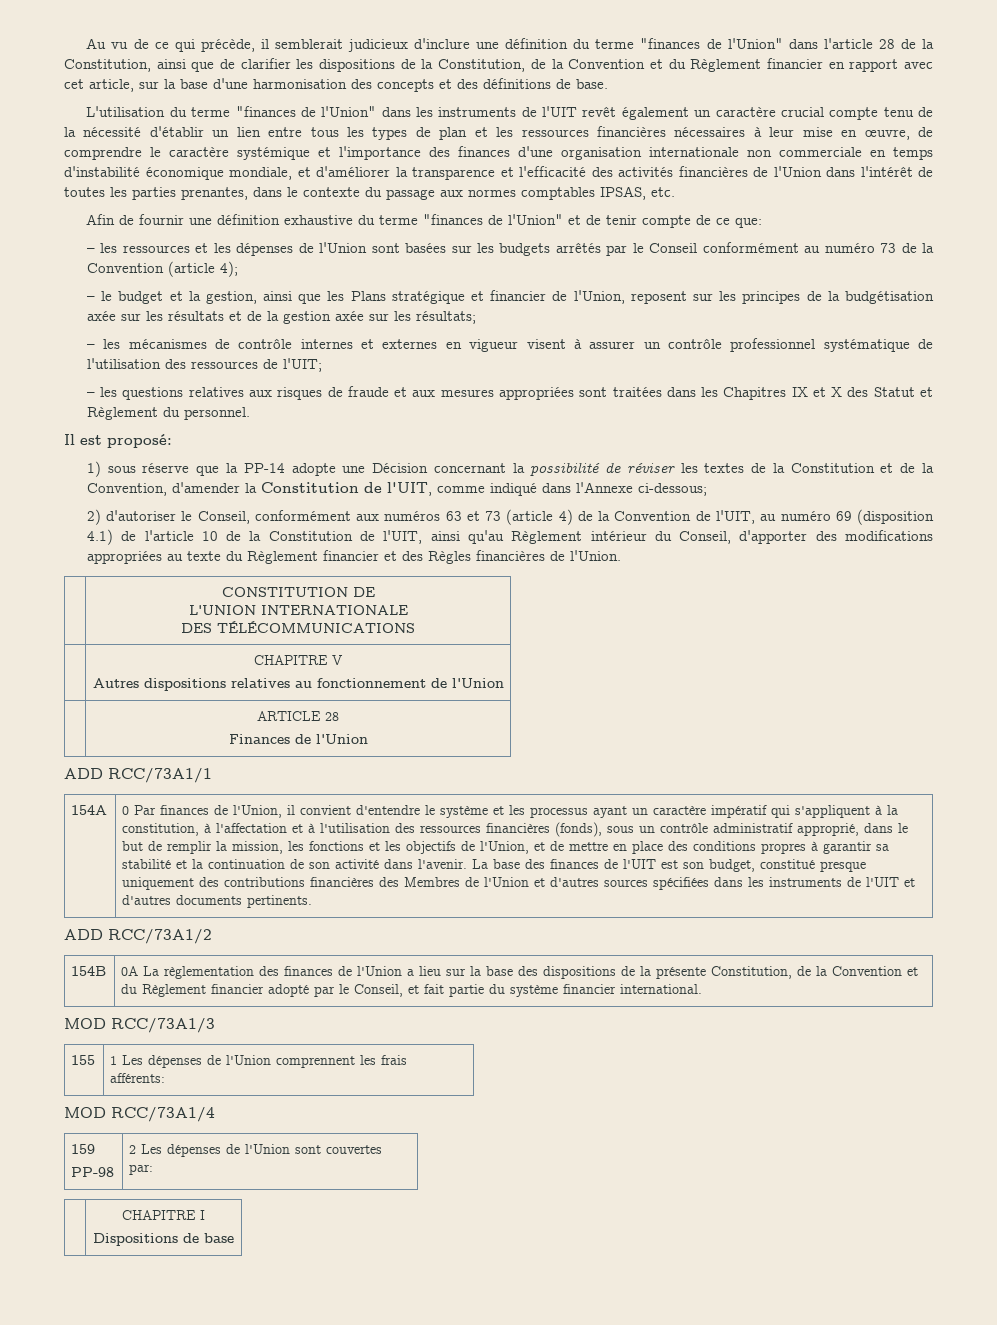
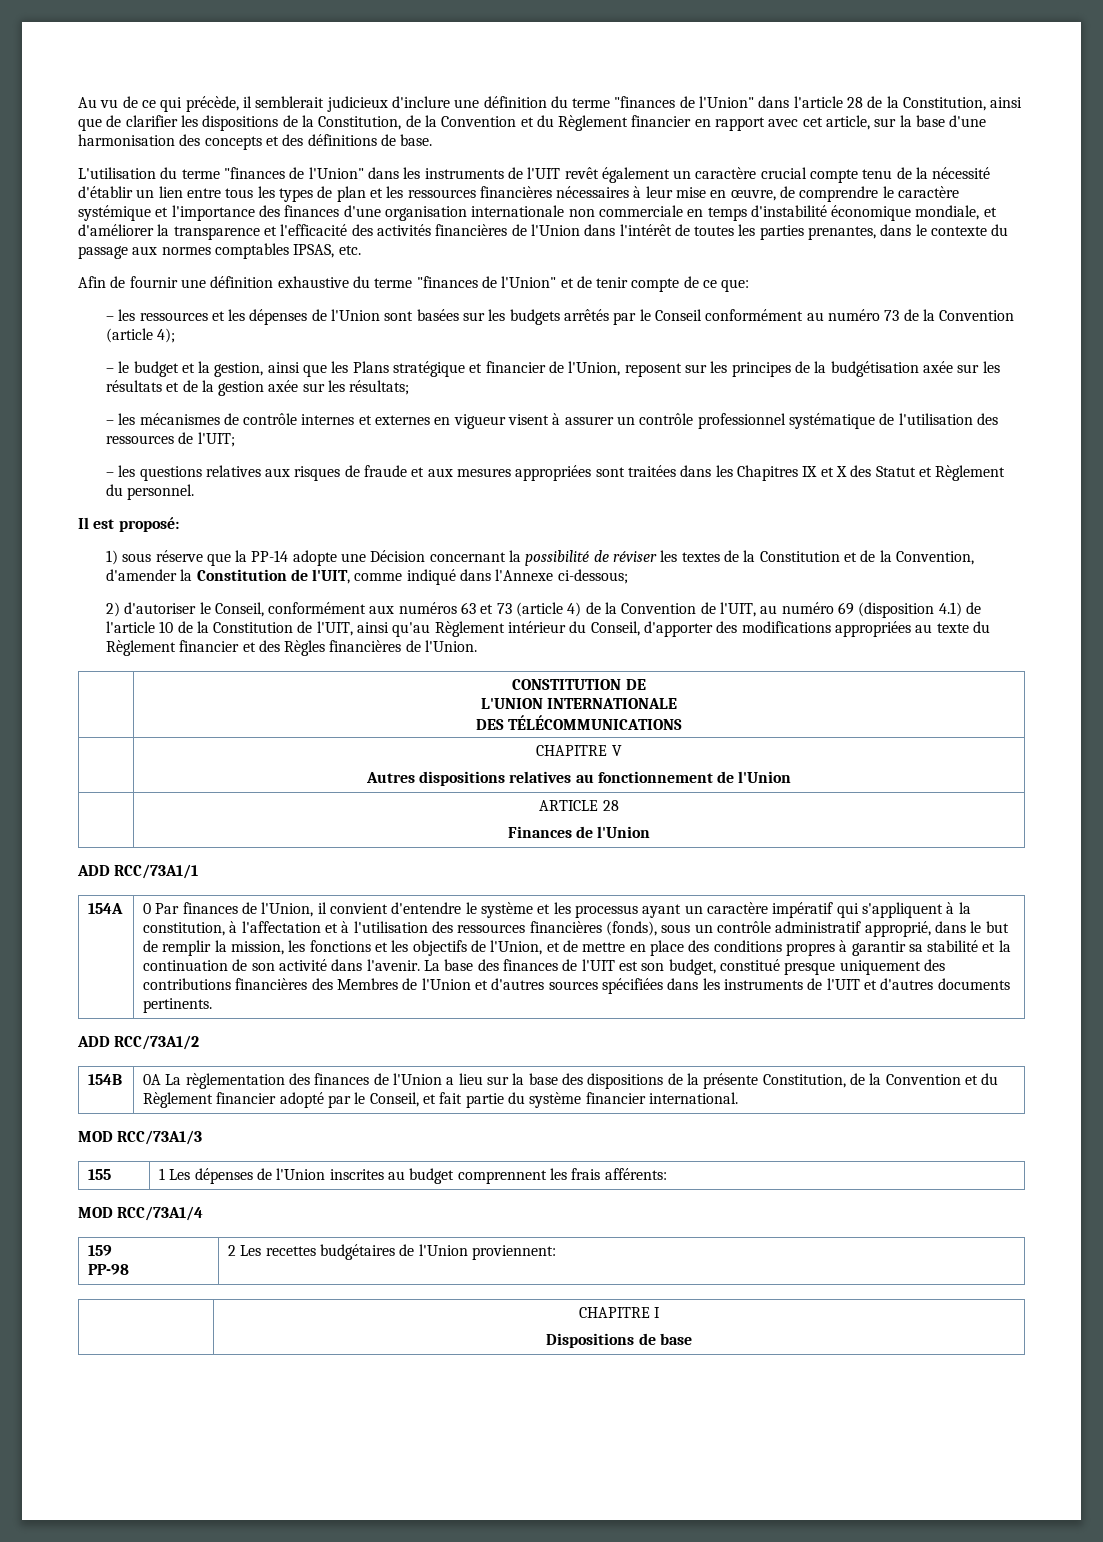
- 155 | 1 Les dépenses de l'Union comprennent les frais afférents:
+ 155 | 1 Les dépenses de l'Union inscrites au budget comprennent les frais afférents:
  159
- PP-98 | 2 Les dépenses de l'Union sont couvertes par:
+ PP-98 | 2 Les recettes budgétaires de l'Union proviennent:

